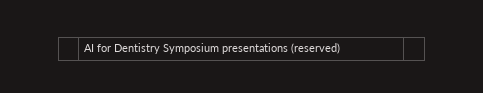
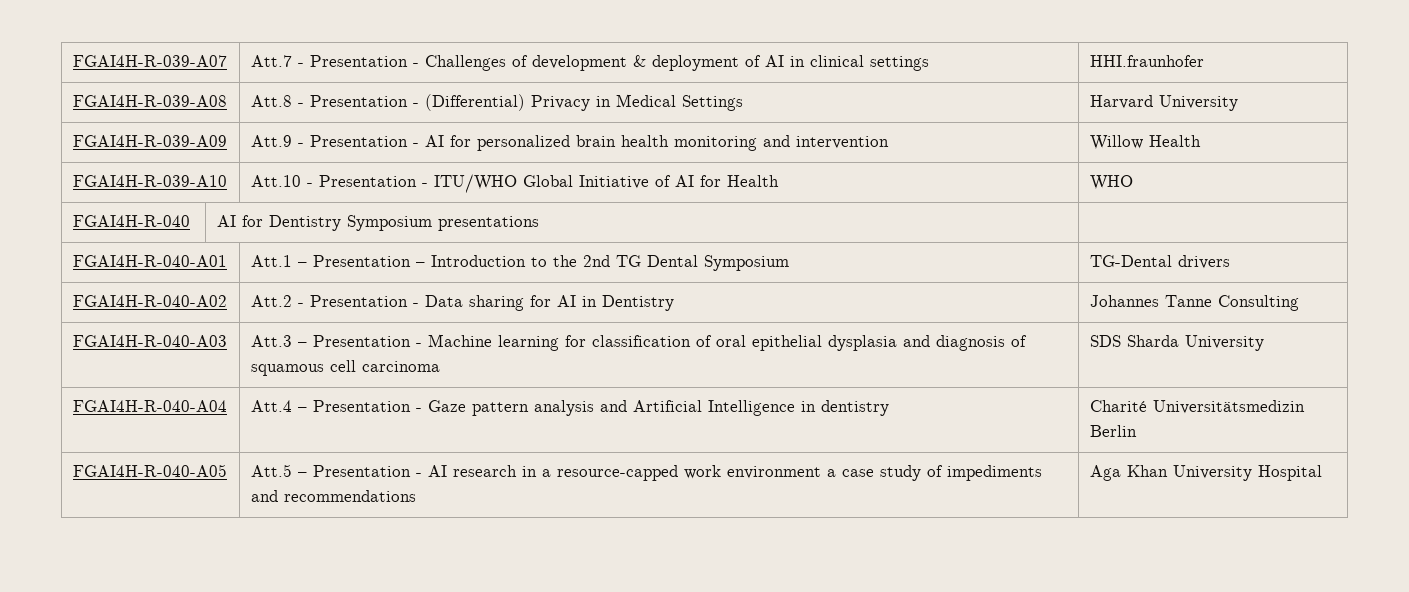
- | AI for Dentistry Symposium presentations (reserved) |
+ FGAI4H-R-039-A07 | Att.7 - Presentation - Challenges of development & deployment of AI in clinical settings | HHI.fraunhofer
+ FGAI4H-R-039-A08 | Att.8 - Presentation - (Differential) Privacy in Medical Settings | Harvard University
+ FGAI4H-R-039-A09 | Att.9 - Presentation - AI for personalized brain health monitoring and intervention | Willow Health
+ FGAI4H-R-039-A10 | Att.10 - Presentation - ITU/WHO Global Initiative of AI for Health | WHO
+ FGAI4H-R-040 | AI for Dentistry Symposium presentations |
+ FGAI4H-R-040-A01 | Att.1 – Presentation – Introduction to the 2nd TG Dental Symposium | TG-Dental drivers
+ FGAI4H-R-040-A02 | Att.2 - Presentation - Data sharing for AI in Dentistry | Johannes Tanne Consulting
+ FGAI4H-R-040-A03 | Att.3 – Presentation - Machine learning for classification of oral epithelial dysplasia and diagnosis of squamous cell carcinoma | SDS Sharda University
+ FGAI4H-R-040-A04 | Att.4 – Presentation - Gaze pattern analysis and Artificial Intelligence in dentistry | Charité Universitätsmedizin Berlin
+ FGAI4H-R-040-A05 | Att.5 – Presentation - AI research in a resource-capped work environment a case study of impediments and recommendations | Aga Khan University Hospital

